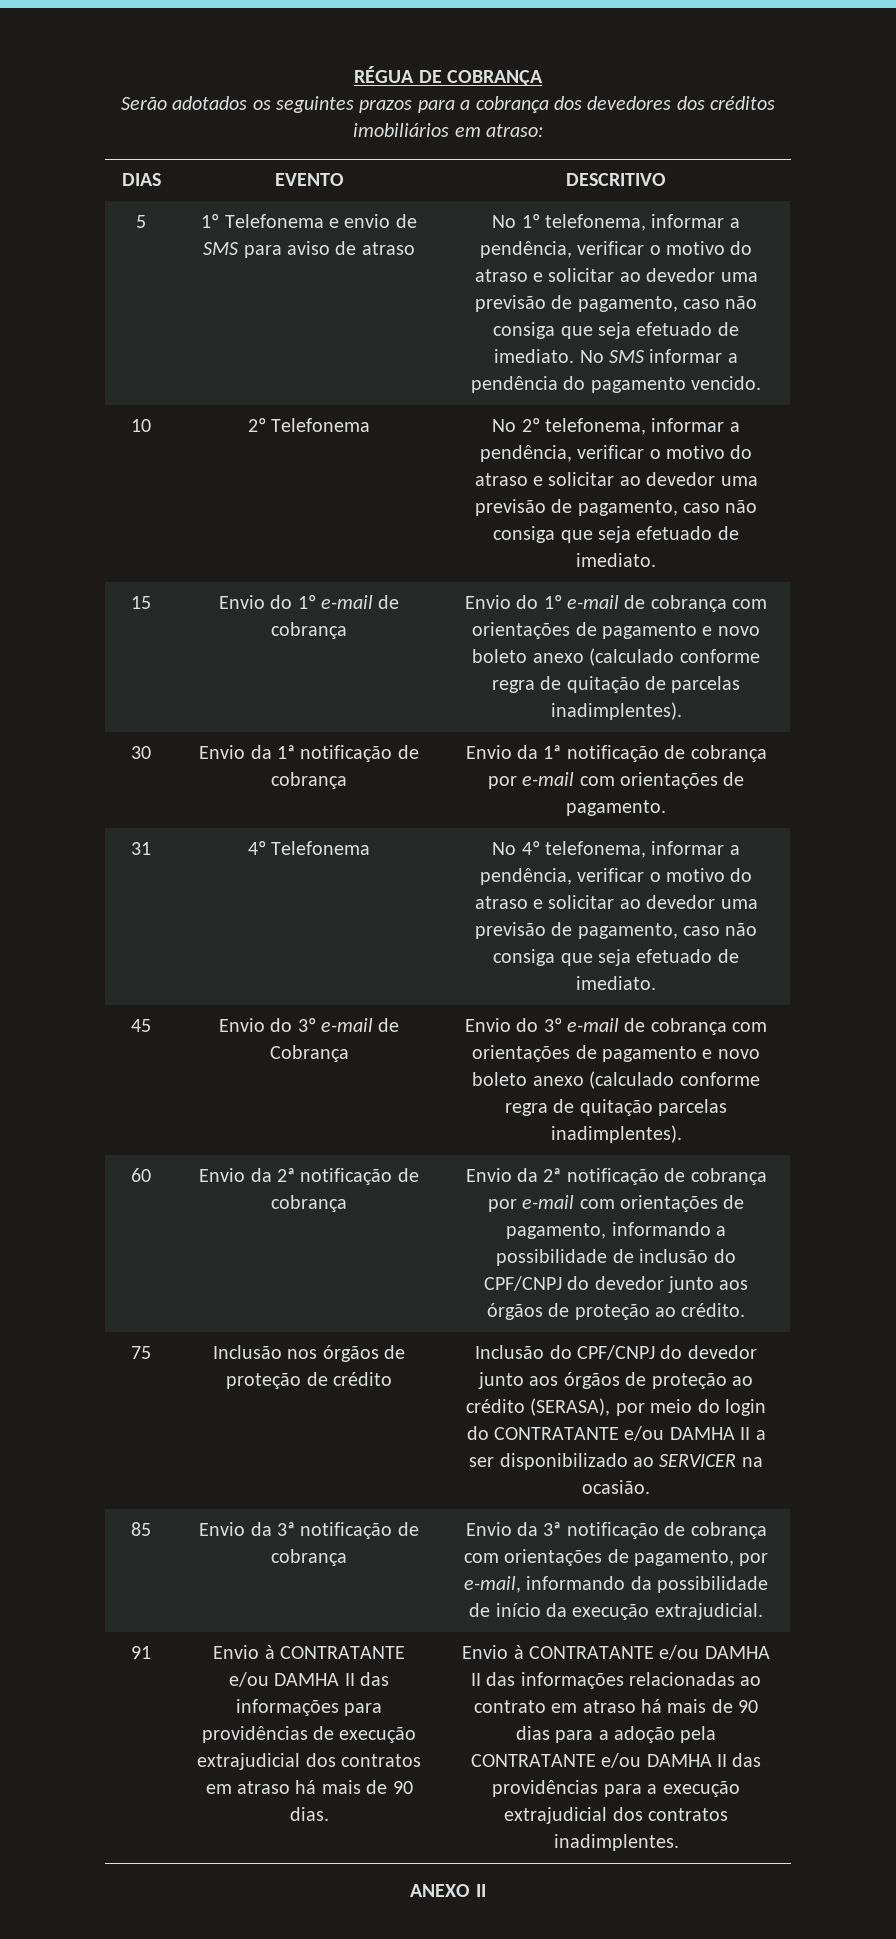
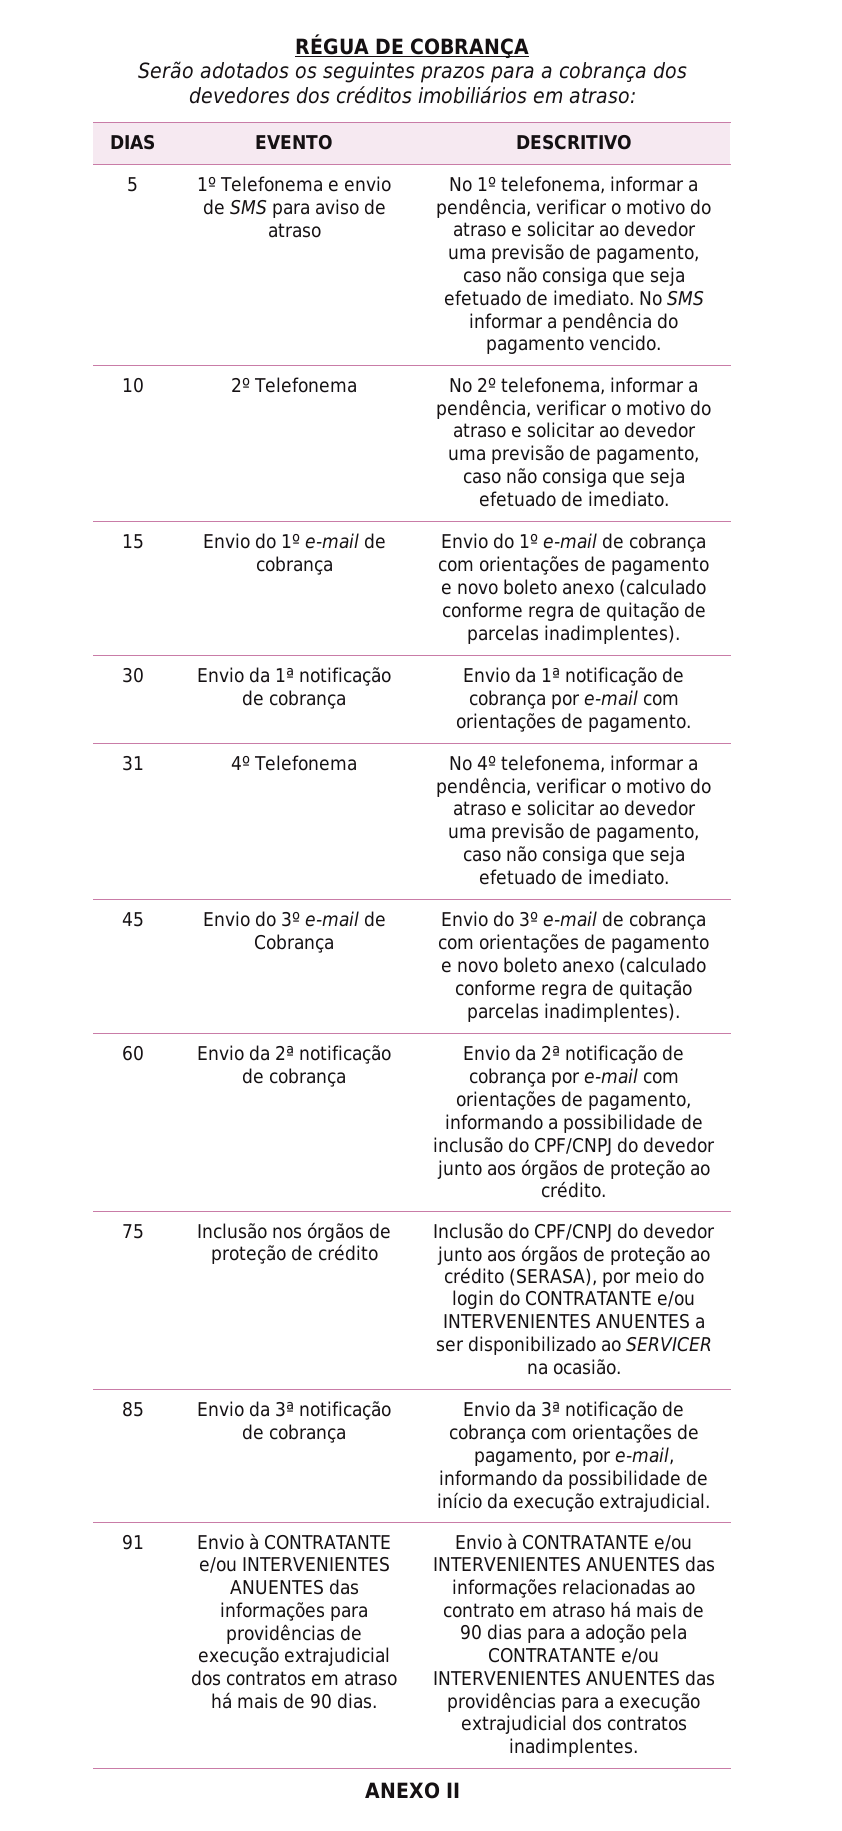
- 75 | Inclusão nos órgãos de proteção de crédito | Inclusão do CPF/CNPJ do devedor junto aos órgãos de proteção ao crédito (SERASA), por meio do login do CONTRATANTE e/ou DAMHA II a ser disponibilizado ao SERVICER na ocasião.
+ 75 | Inclusão nos órgãos de proteção de crédito | Inclusão do CPF/CNPJ do devedor junto aos órgãos de proteção ao crédito (SERASA), por meio do login do CONTRATANTE e/ou INTERVENIENTES ANUENTES a ser disponibilizado ao SERVICER na ocasião.
- Envio à CONTRATANTE e/ou DAMHA II das informações para providências de execução extrajudicial dos contratos em atraso há mais de 90 dias.
+ Envio à CONTRATANTE e/ou INTERVENIENTES ANUENTES das informações para providências de execução extrajudicial dos contratos em atraso há mais de 90 dias.
- Envio à CONTRATANTE e/ou DAMHA II das informações relacionadas ao contrato em atraso há mais de 90 dias para a adoção pela CONTRATANTE e/ou DAMHA II das providências para a execução extrajudicial dos contratos inadimplentes.
+ Envio à CONTRATANTE e/ou INTERVENIENTES ANUENTES das informações relacionadas ao contrato em atraso há mais de 90 dias para a adoção pela CONTRATANTE e/ou INTERVENIENTES ANUENTES das providências para a execução extrajudicial dos contratos inadimplentes.

